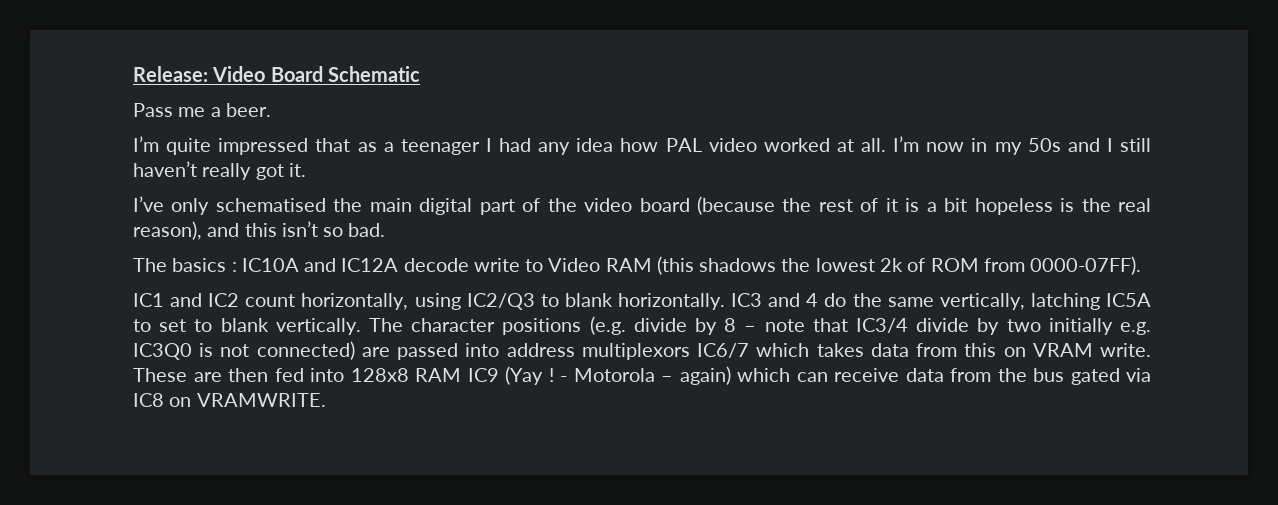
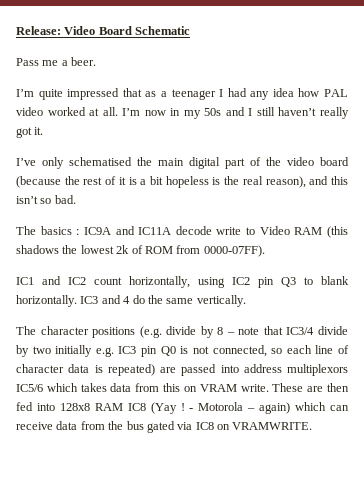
- The basics : IC10A and IC12A decode write to Video RAM (this shadows the lowest 2k of ROM from 0000-07FF).
+ The basics : IC9A and IC11A decode write to Video RAM (this shadows the lowest 2k of ROM from 0000-07FF).
- IC1 and IC2 count horizontally, using IC2/Q3 to blank horizontally.
+ IC1 and IC2 count horizontally, using IC2 pin Q3 to blank horizontally.
- IC3 and 4 do the same vertically, latching IC5A to set to blank vertically. The character positions (e.g. divide by 8 – note that IC3/4 divide by two initially e.g. IC3Q0 is not connected) are passed into address multiplexors IC6/7 which takes data from this on VRAM write.
+ IC3 and 4 do the same vertically.
+ The character positions (e.g. divide by 8 – note that IC3/4 divide by two initially e.g. IC3 pin Q0 is not connected, so each line of character data is repeated) are passed into address multiplexors IC5/6 which takes data from this on VRAM write.
- These are then fed into 128x8 RAM IC9 (Yay !
+ These are then fed into 128x8 RAM IC8 (Yay !

